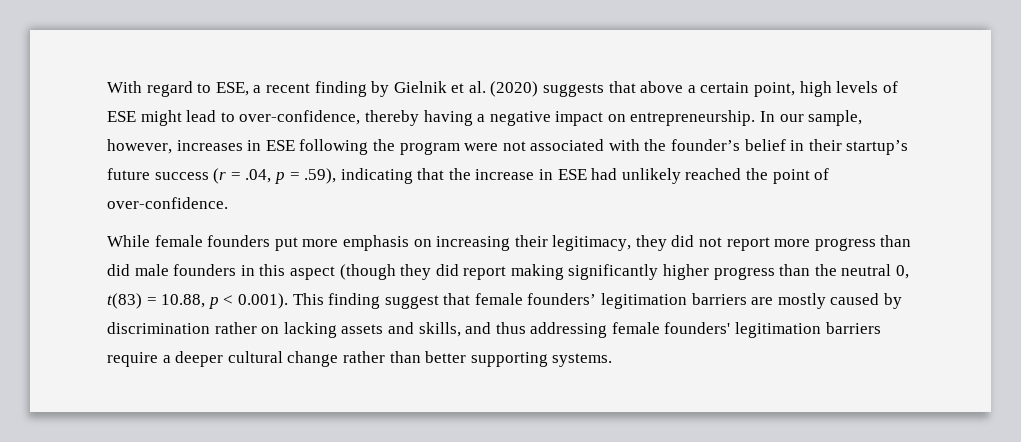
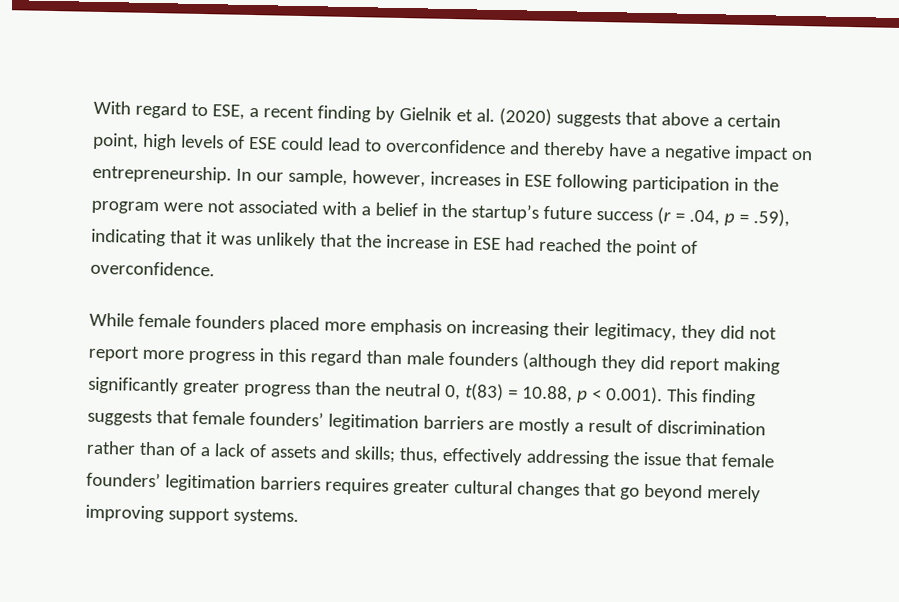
- With regard to ESE, a recent finding by Gielnik et al. (2020) suggests that above a certain point, high levels of ESE might lead to over-confidence, thereby having a negative impact on entrepreneurship.
+ With regard to ESE, a recent finding by Gielnik et al. (2020) suggests that above a certain point, high levels of ESE could lead to overconfidence and thereby have a negative impact on entrepreneurship.
- In our sample, however, increases in ESE following the program were not associated with the founder’s belief in their startup’s future success (r = .04, p = .59), indicating that the increase in ESE had unlikely reached the point of over-confidence.
+ In our sample, however, increases in ESE following participation in the program were not associated with a belief in the startup’s future success (r = .04, p = .59), indicating that it was unlikely that the increase in ESE had reached the point of overconfidence.
- While female founders put more emphasis on increasing their legitimacy, they did not report more progress than did male founders in this aspect (though they did report making significantly higher progress than the neutral 0, t(83) = 10.88, p < 0.001). This finding suggest that female founders’ legitimation barriers are mostly caused by discrimination rather on lacking assets and skills, and thus addressing female founders' legitimation barriers require a deeper cultural change rather than better supporting systems.
+ While female founders placed more emphasis on increasing their legitimacy, they did not report more progress in this regard than male founders (although they did report making significantly greater progress than the neutral 0, t(83) = 10.88, p < 0.001). This finding suggests that female founders’ legitimation barriers are mostly a result of discrimination rather than of a lack of assets and skills; thus, effectively addressing the issue that female founders’ legitimation barriers requires greater cultural changes that go beyond merely improving support systems.

